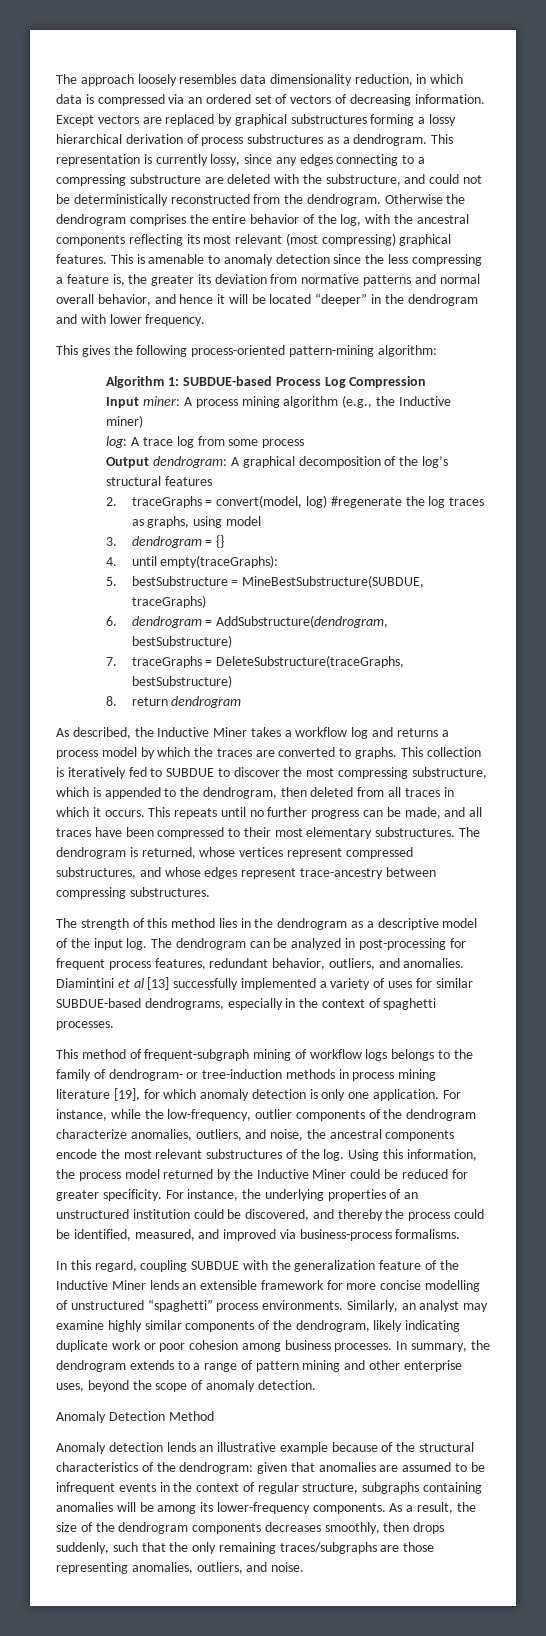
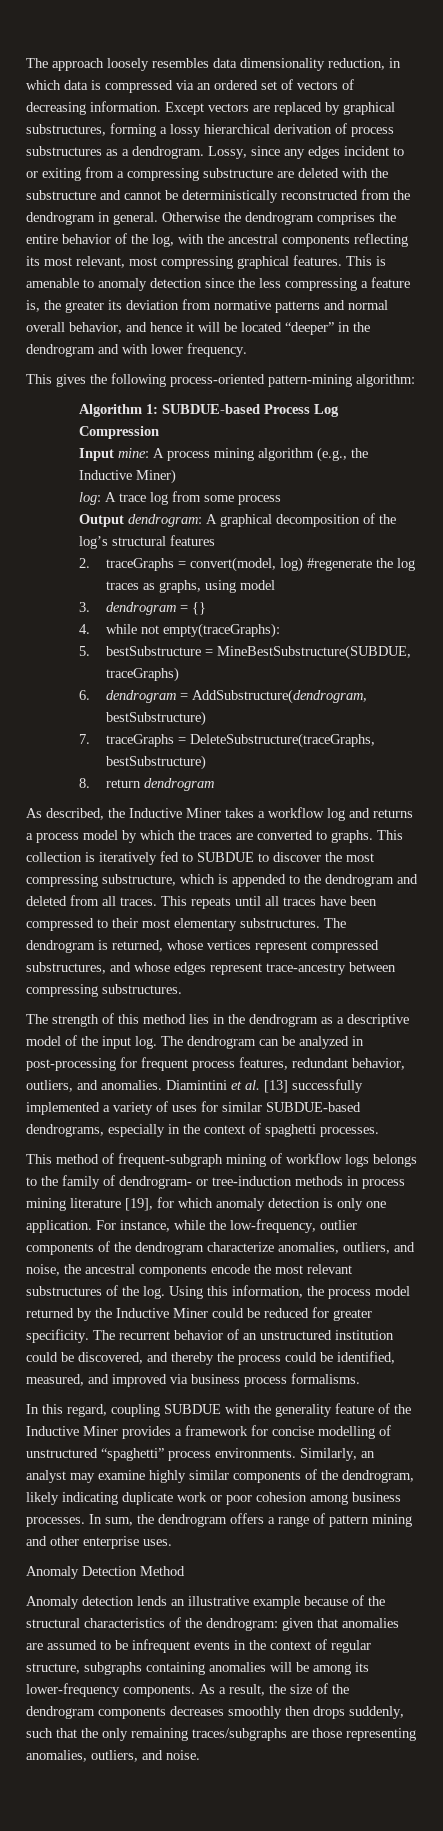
- Except vectors are replaced by graphical substructures forming a lossy hierarchical derivation of process substructures as a dendrogram.
+ Except vectors are replaced by graphical substructures, forming a lossy hierarchical derivation of process substructures as a dendrogram.
- This representation is currently lossy, since any edges connecting to a compressing substructure are deleted with the substructure, and could not be deterministically reconstructed from the dendrogram.
+ Lossy, since any edges incident to or exiting from a compressing substructure are deleted with the substructure and cannot be deterministically reconstructed from the dendrogram in general.
- Otherwise the dendrogram comprises the entire behavior of the log, with the ancestral components reflecting its most relevant (most compressing) graphical features.
+ Otherwise the dendrogram comprises the entire behavior of the log, with the ancestral components reflecting its most relevant, most compressing graphical features.
- Input miner: A process mining algorithm (e.g., the Inductive miner)
+ Input mine: A process mining algorithm (e.g., the Inductive Miner)
- 4. until empty(traceGraphs):
+ 4. while not empty(traceGraphs):
- This collection is iteratively fed to SUBDUE to discover the most compressing substructure, which is appended to the dendrogram, then deleted from all traces in which it occurs. This repeats until no further progress can be made, and all traces have been compressed to their most elementary substructures.
+ This collection is iteratively fed to SUBDUE to discover the most compressing substructure, which is appended to the dendrogram and deleted from all traces. This repeats until all traces have been compressed to their most elementary substructures.
- Diamintini et al [13] successfully implemented a variety of uses for similar SUBDUE-based dendrograms, especially in the context of spaghetti processes.
+ Diamintini et al. [13] successfully implemented a variety of uses for similar SUBDUE-based dendrograms, especially in the context of spaghetti processes.
- For instance, the underlying properties of an unstructured institution could be discovered, and thereby the process could be identified, measured, and improved via business-process formalisms.
+ The recurrent behavior of an unstructured institution could be discovered, and thereby the process could be identified, measured, and improved via business process formalisms.
- In this regard, coupling SUBDUE with the generalization feature of the Inductive Miner lends an extensible framework for more concise modelling of unstructured “spaghetti” process environments.
+ In this regard, coupling SUBDUE with the generality feature of the Inductive Miner provides a framework for concise modelling of unstructured “spaghetti” process environments.
- In summary, the dendrogram extends to a range of pattern mining and other enterprise uses, beyond the scope of anomaly detection.
+ In sum, the dendrogram offers a range of pattern mining and other enterprise uses.
- As a result, the size of the dendrogram components decreases smoothly, then drops suddenly, such that the only remaining traces/subgraphs are those representing anomalies, outliers, and noise.
+ As a result, the size of the dendrogram components decreases smoothly then drops suddenly, such that the only remaining traces/subgraphs are those representing anomalies, outliers, and noise.

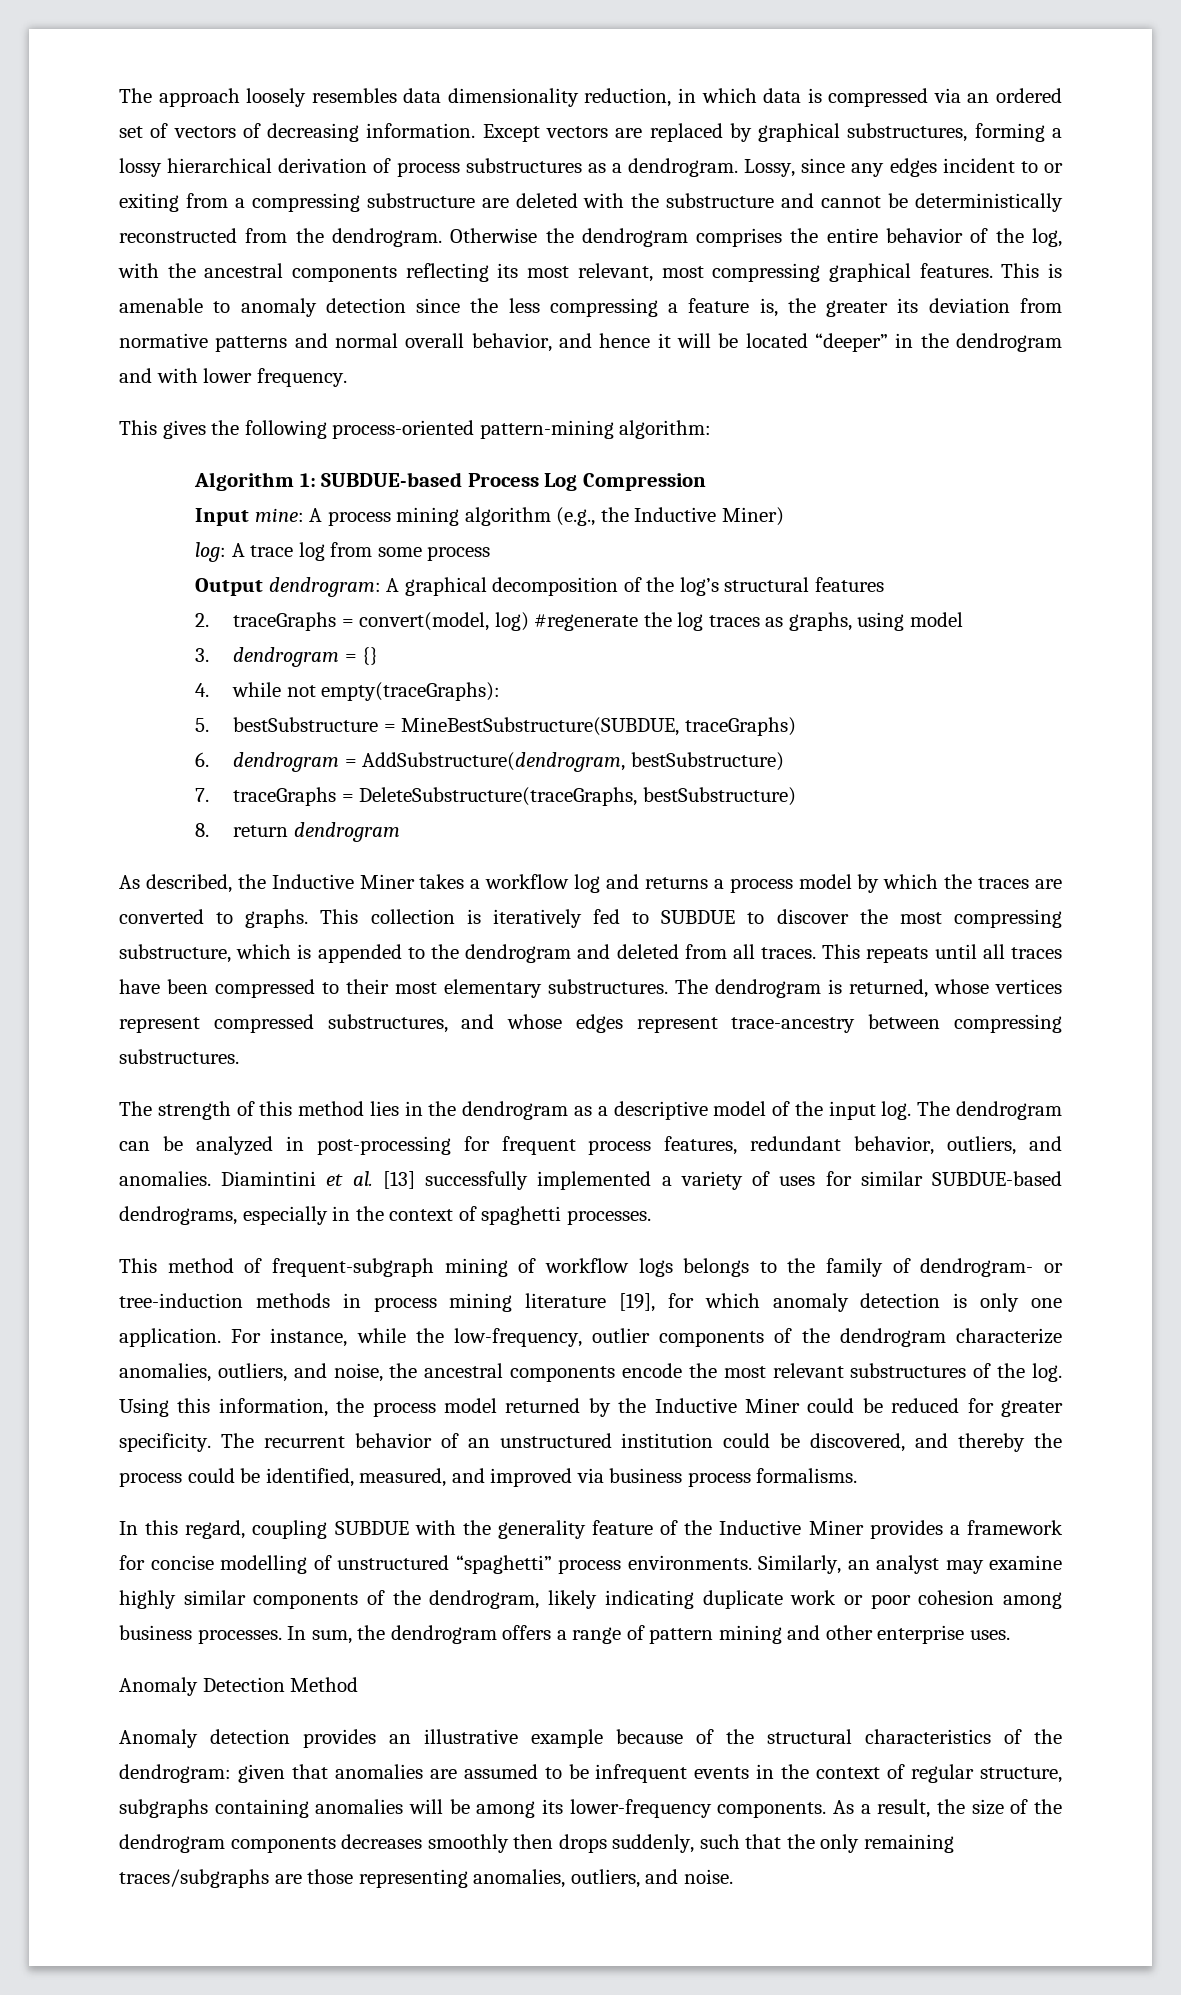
- Lossy, since any edges incident to or exiting from a compressing substructure are deleted with the substructure and cannot be deterministically reconstructed from the dendrogram in general.
+ Lossy, since any edges incident to or exiting from a compressing substructure are deleted with the substructure and cannot be deterministically reconstructed from the dendrogram.
- Anomaly detection lends an illustrative example because of the structural characteristics of the dendrogram: given that anomalies are assumed to be infrequent events in the context of regular structure, subgraphs containing anomalies will be among its lower-frequency components.
+ Anomaly detection provides an illustrative example because of the structural characteristics of the dendrogram: given that anomalies are assumed to be infrequent events in the context of regular structure, subgraphs containing anomalies will be among its lower-frequency components.

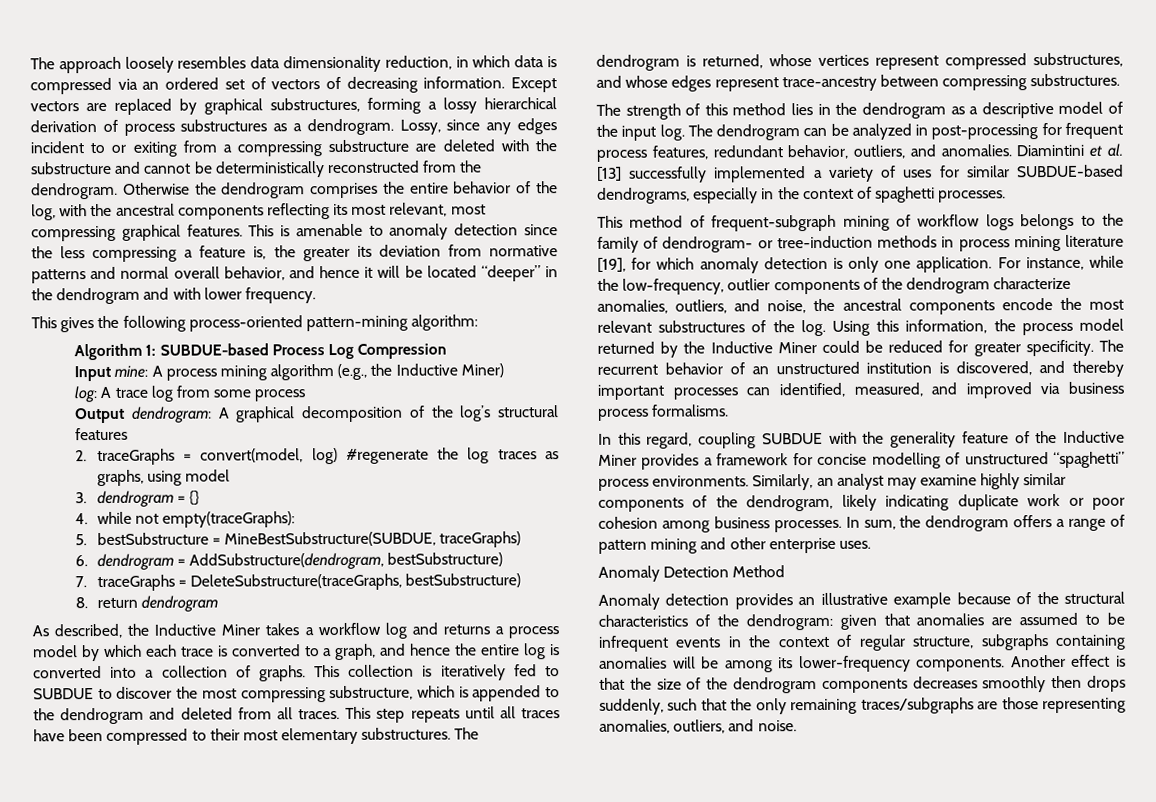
- As described, the Inductive Miner takes a workflow log and returns a process model by which the traces are converted to graphs.
+ As described, the Inductive Miner takes a workflow log and returns a process model by which each trace is converted to a graph, and hence the entire log is converted into a collection of graphs.
- This repeats until all traces have been compressed to their most elementary substructures.
+ This step repeats until all traces have been compressed to their most elementary substructures.
- The recurrent behavior of an unstructured institution could be discovered, and thereby the process could be identified, measured, and improved via business process formalisms.
+ The recurrent behavior of an unstructured institution is discovered, and thereby important processes can identified, measured, and improved via business process formalisms.
- As a result, the size of the dendrogram components decreases smoothly then drops suddenly, such that the only remaining traces/subgraphs are those representing anomalies, outliers, and noise.
+ Another effect is that the size of the dendrogram components decreases smoothly then drops suddenly, such that the only remaining traces/subgraphs are those representing anomalies, outliers, and noise.

